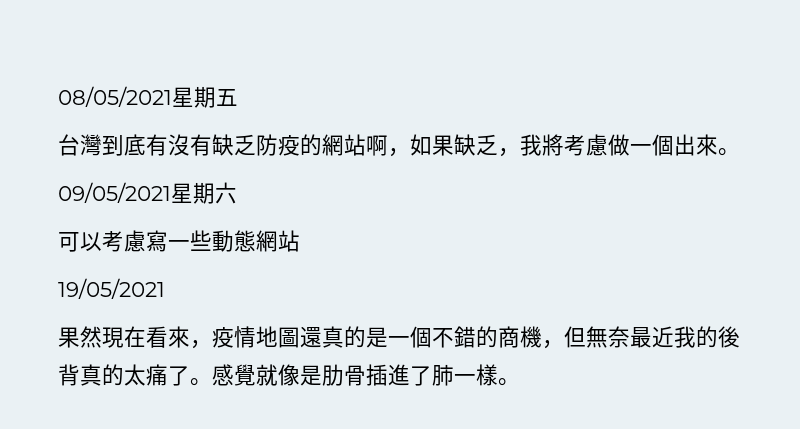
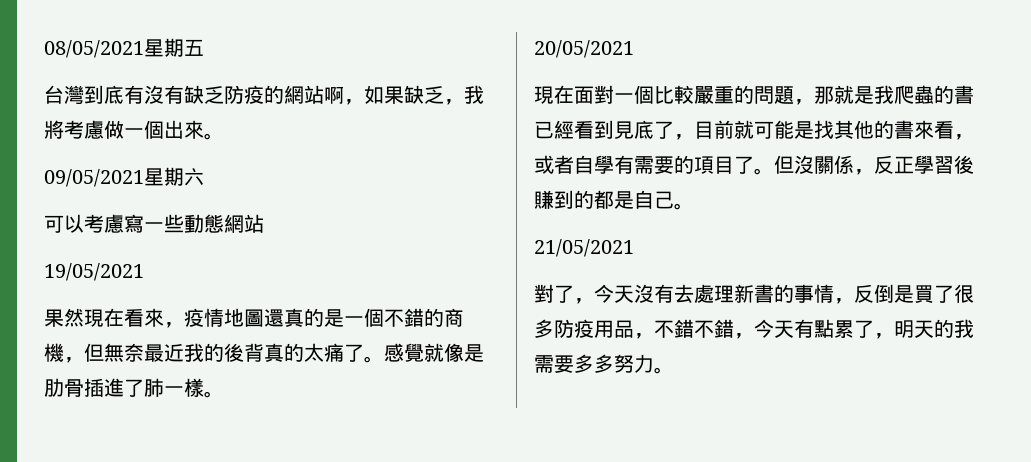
+ 20/05/2021
+ 現在面對一個比較嚴重的問題，那就是我爬蟲的書已經看到見底了，目前就可能是找其他的書來看，或者自學有需要的項目了。但沒關係，反正學習後賺到的都是自己。
+ 21/05/2021
+ 對了，今天沒有去處理新書的事情，反倒是買了很多防疫用品，不錯不錯，今天有點累了，明天的我需要多多努力。

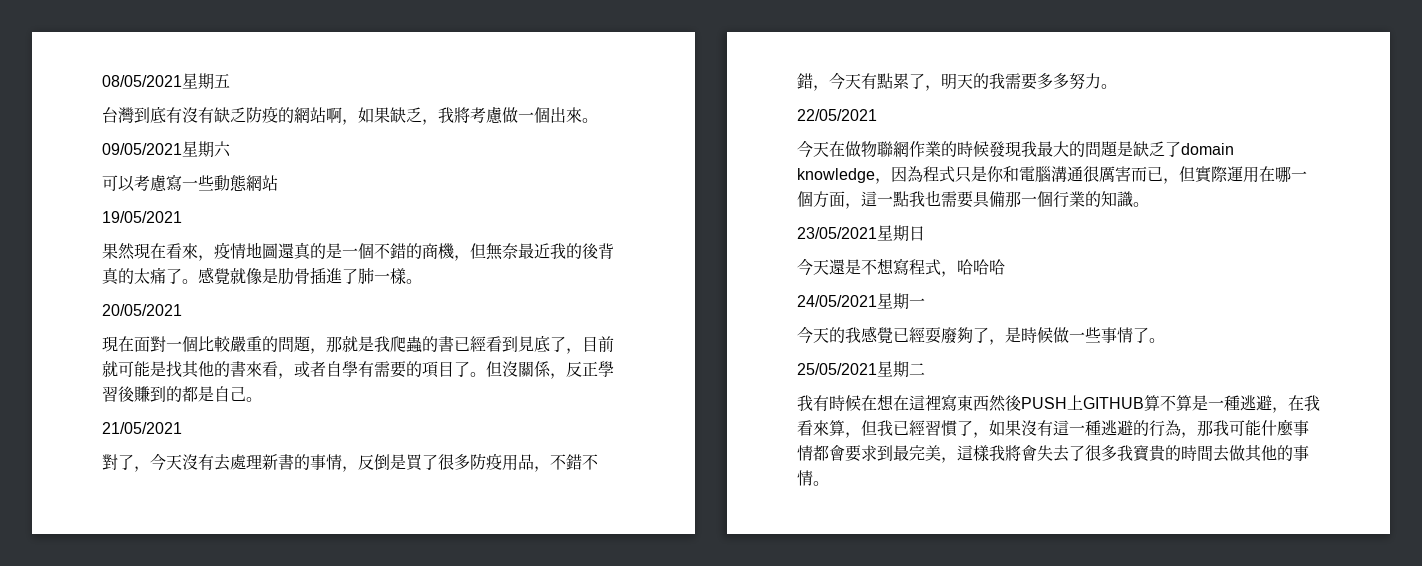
+ 22/05/2021
+ 今天在做物聯網作業的時候發現我最大的問題是缺乏了domain knowledge，因為程式只是你和電腦溝通很厲害而已，但實際運用在哪一個方面，這一點我也需要具備那一個行業的知識。
+ 23/05/2021星期日
+ 今天還是不想寫程式，哈哈哈
+ 24/05/2021星期一
+ 今天的我感覺已經耍廢夠了，是時候做一些事情了。
+ 25/05/2021星期二
+ 我有時候在想在這裡寫東西然後PUSH上GITHUB算不算是一種逃避，在我看來算，但我已經習慣了，如果沒有這一種逃避的行為，那我可能什麼事情都會要求到最完美，這樣我將會失去了很多我寶貴的時間去做其他的事情。

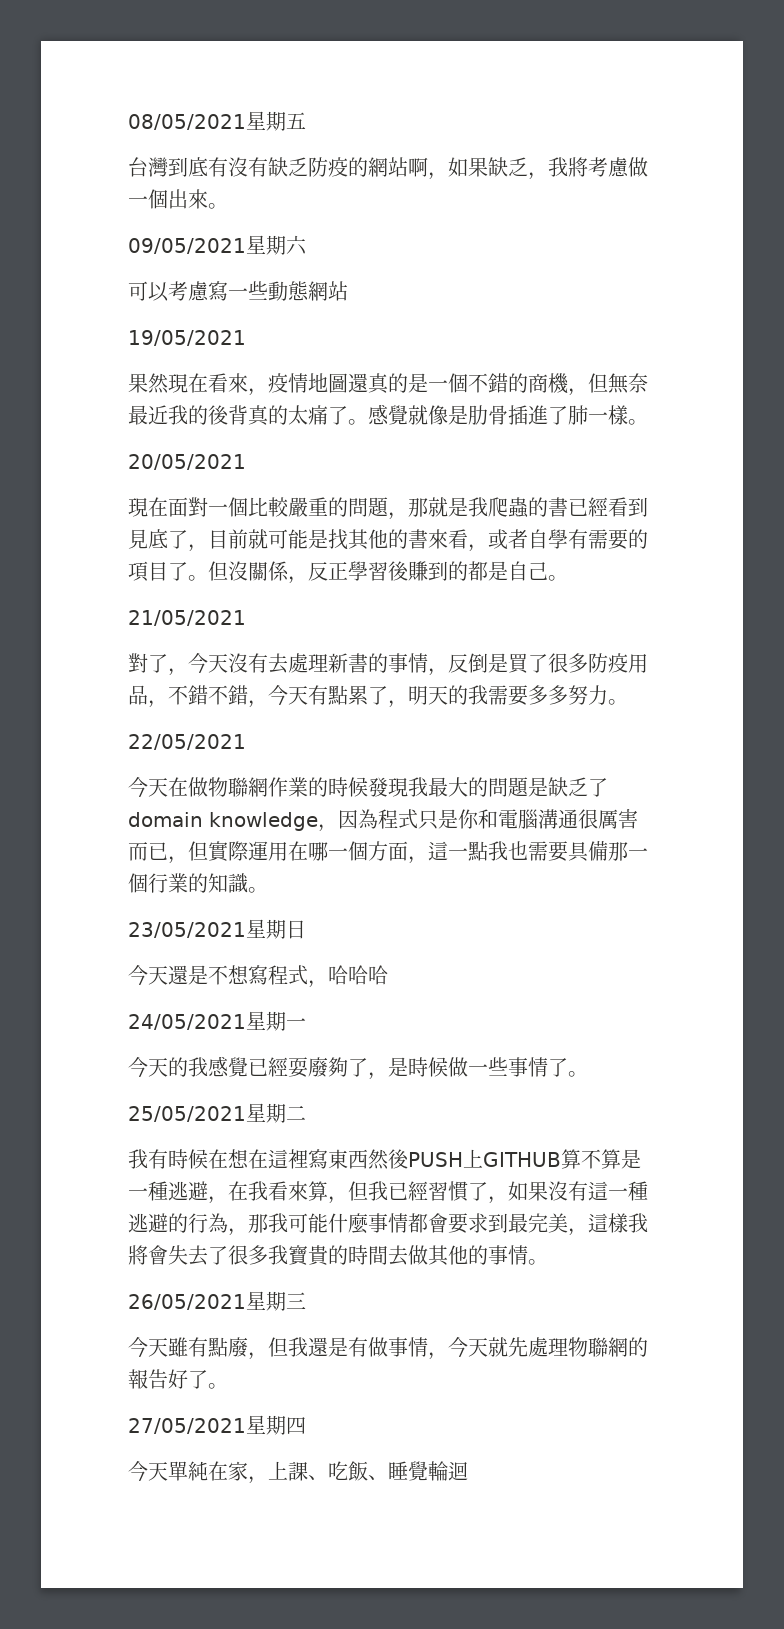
+ 26/05/2021星期三
+ 今天雖有點廢，但我還是有做事情，今天就先處理物聯網的報告好了。
+ 27/05/2021星期四
+ 今天單純在家，上課、吃飯、睡覺輪迴

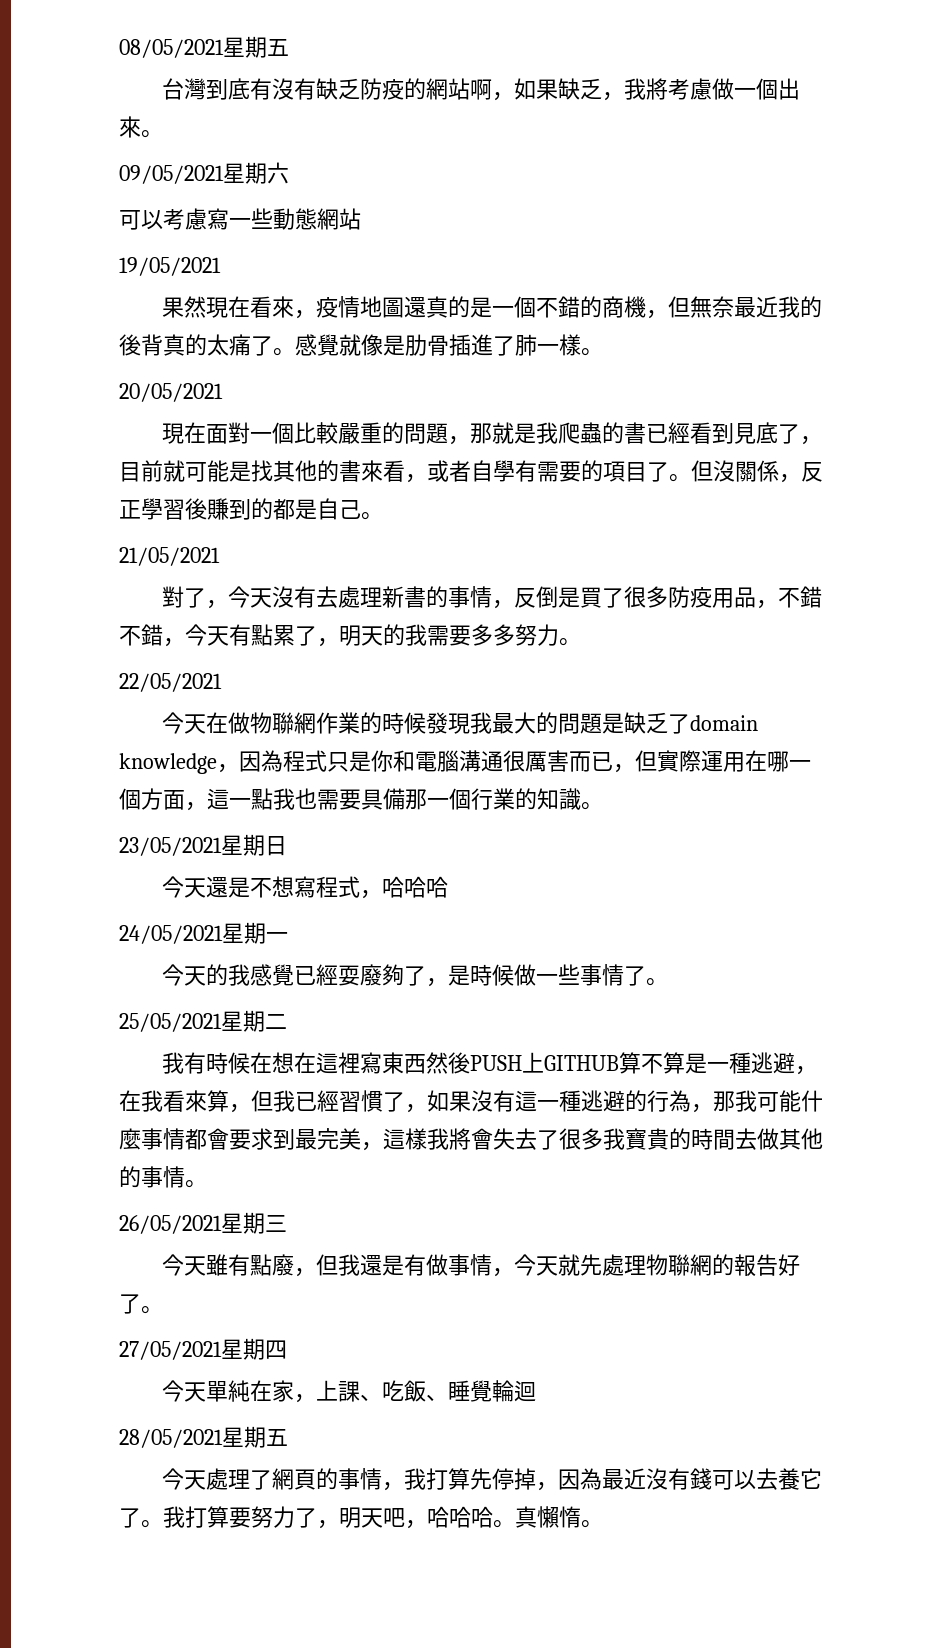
+ 28/05/2021星期五
+ 今天處理了網頁的事情，我打算先停掉，因為最近沒有錢可以去養它了。我打算要努力了，明天吧，哈哈哈。真懶惰。

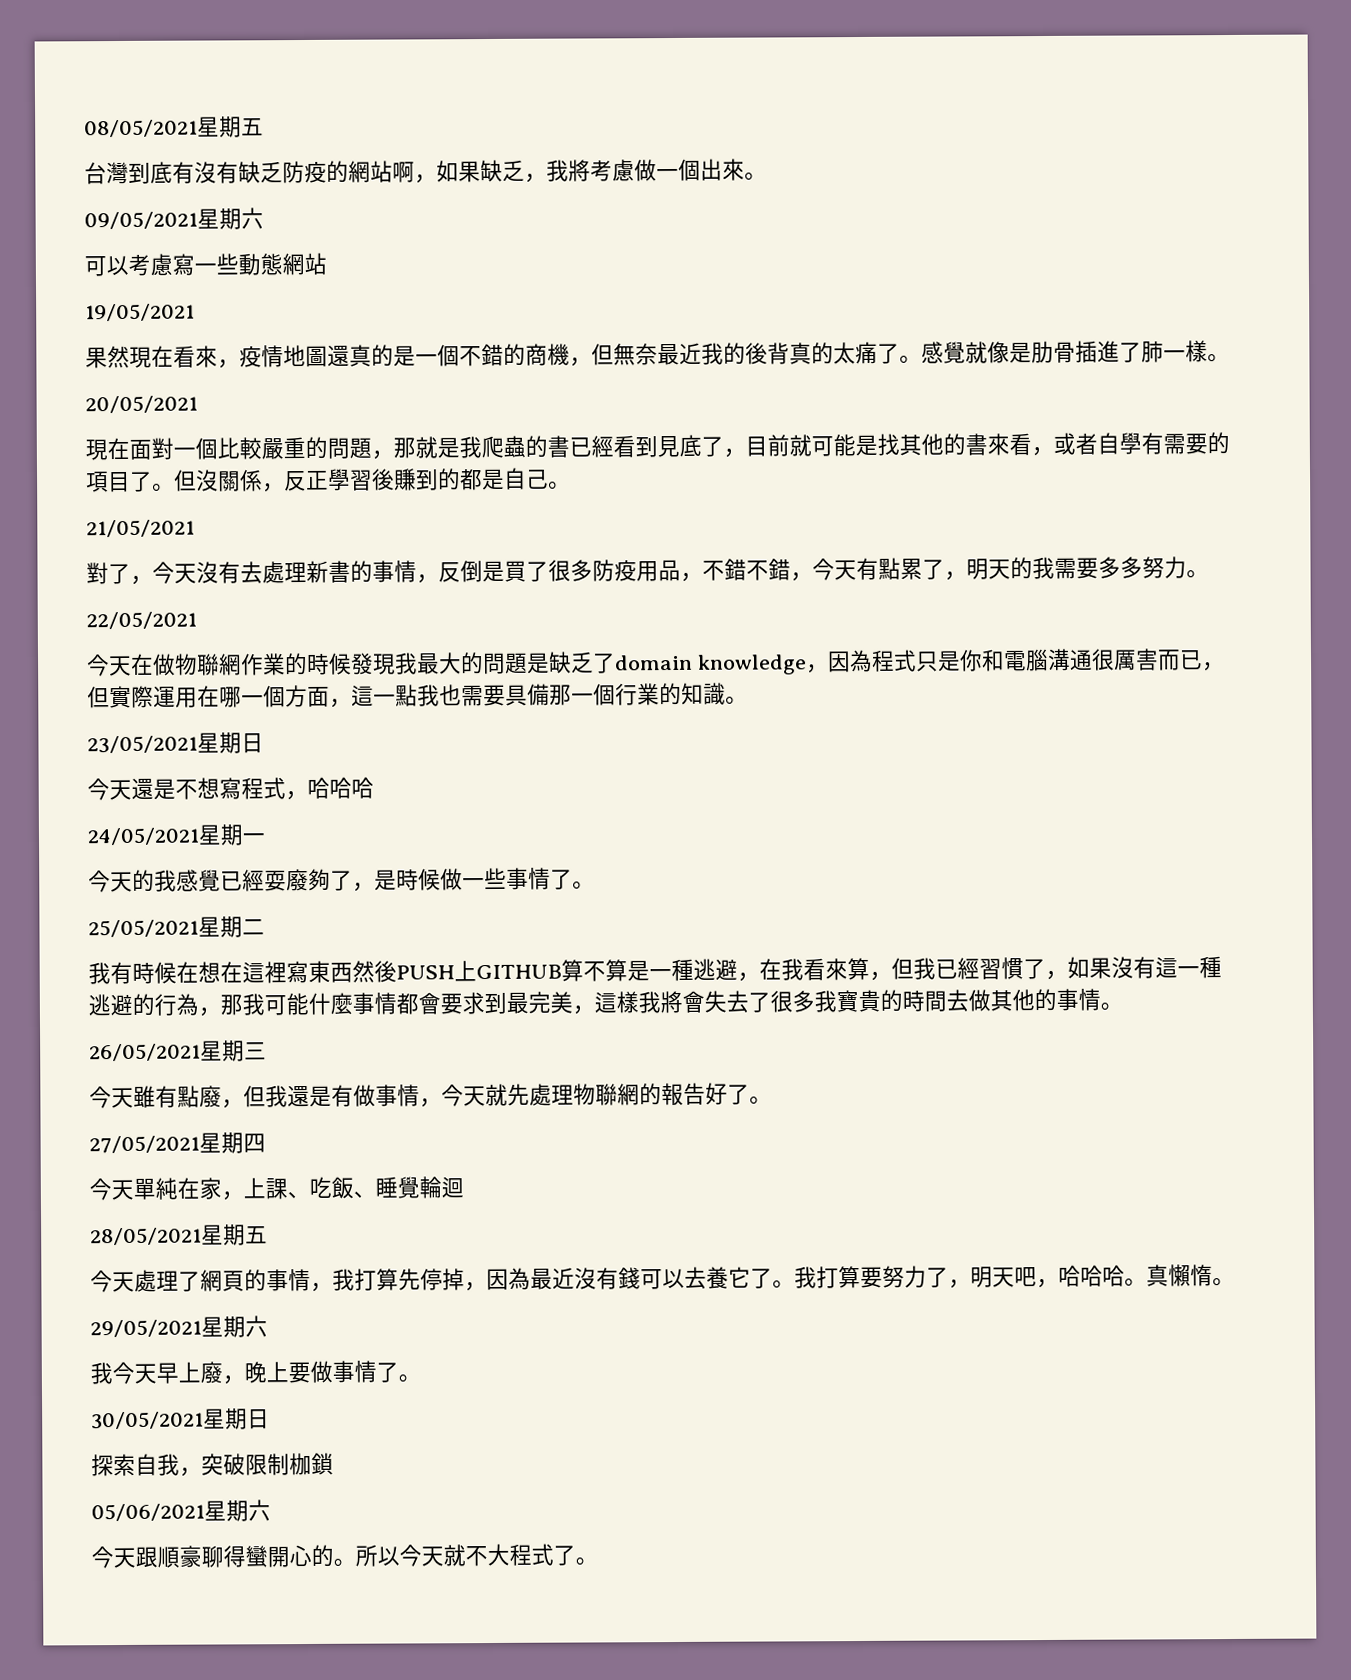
+ 29/05/2021星期六
+ 我今天早上廢，晚上要做事情了。
+ 30/05/2021星期日
+ 探索自我，突破限制枷鎖
+ 05/06/2021星期六
+ 今天跟順豪聊得蠻開心的。所以今天就不大程式了。

